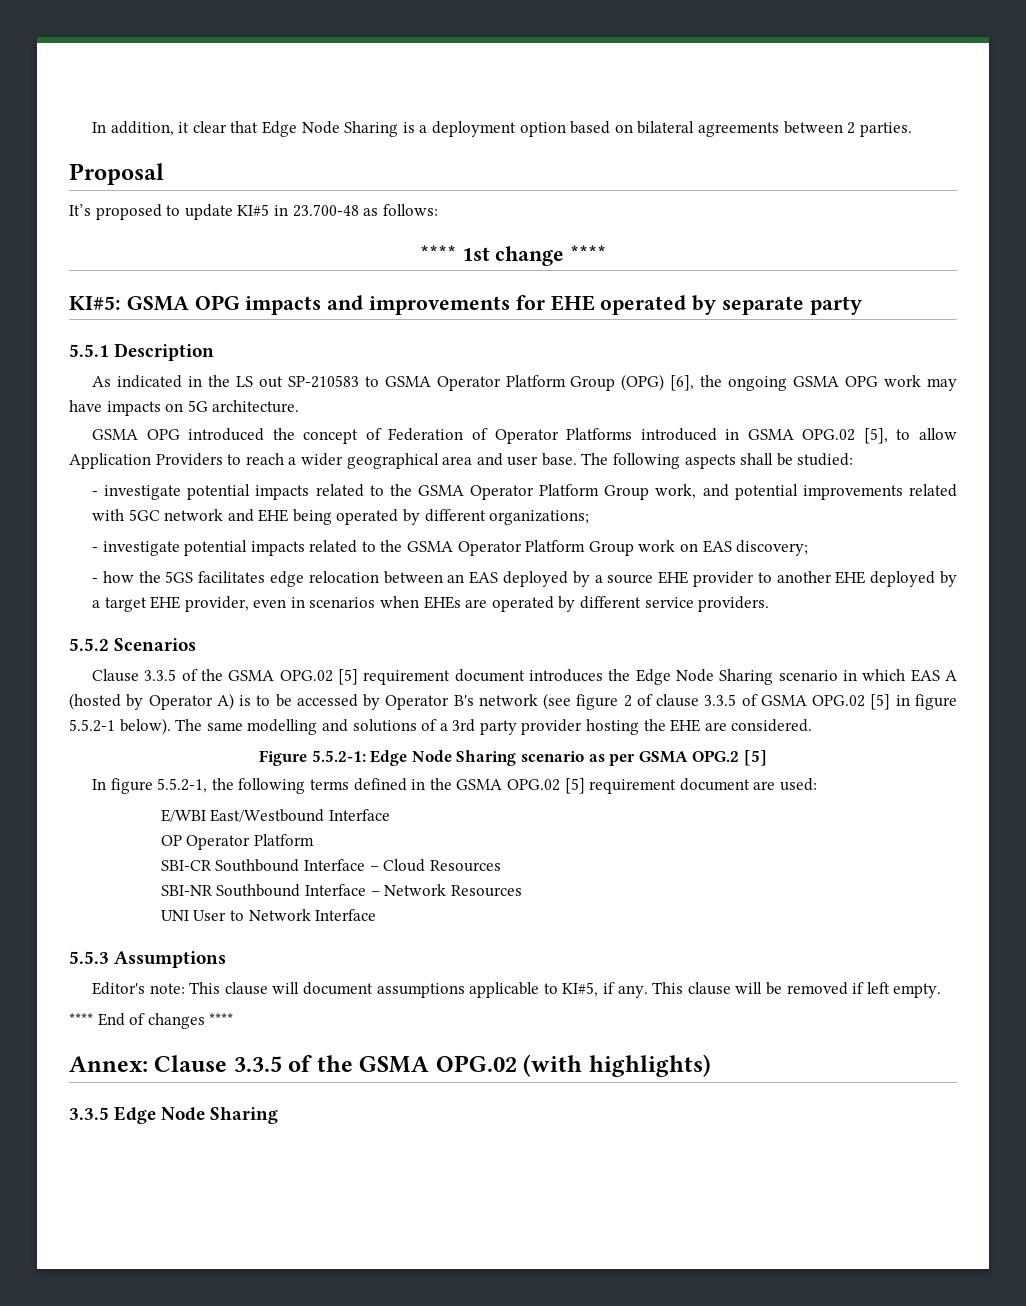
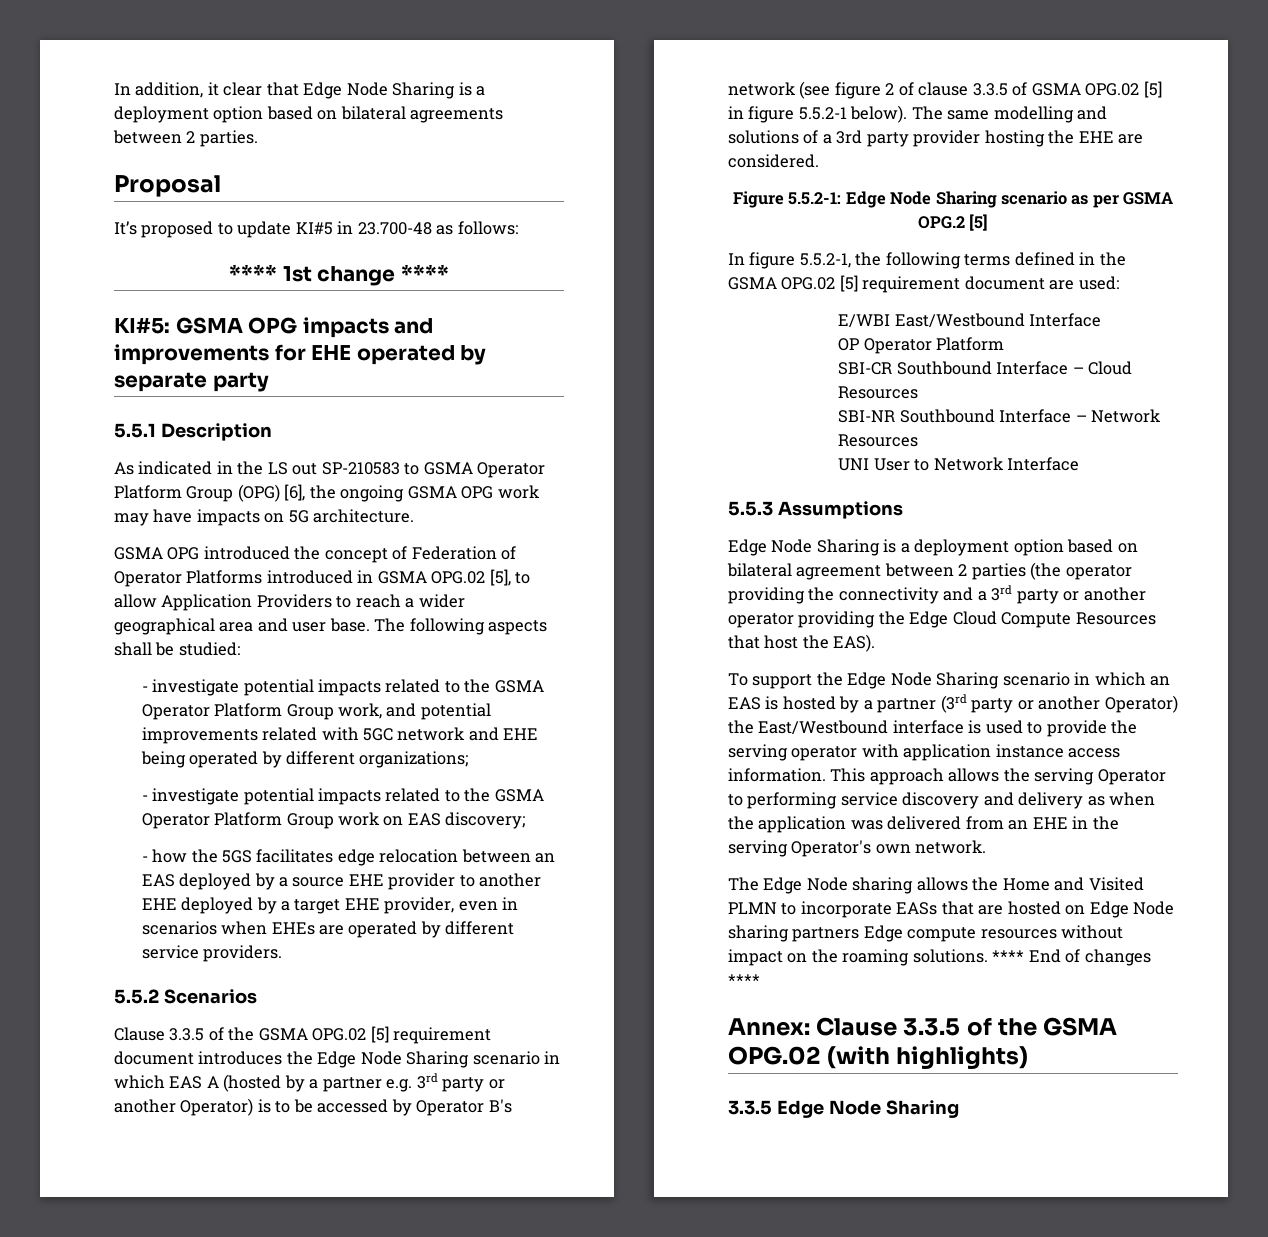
- Clause 3.3.5 of the GSMA OPG.02 [5] requirement document introduces the Edge Node Sharing scenario in which EAS A (hosted by Operator A) is to be accessed by Operator B's network (see figure 2 of clause 3.3.5 of GSMA OPG.02 [5] in figure 5.5.2-1 below).
+ Clause 3.3.5 of the GSMA OPG.02 [5] requirement document introduces the Edge Node Sharing scenario in which EAS A (hosted by a partner e.g. 3rd party or another Operator) is to be accessed by Operator B's network (see figure 2 of clause 3.3.5 of GSMA OPG.02 [5] in figure 5.5.2-1 below).
- Editor's note: This clause will document assumptions applicable to KI#5, if any. This clause will be removed if left empty.
- **** End of changes ****
+ Edge Node Sharing is a deployment option based on bilateral agreement between 2 parties (the operator providing the connectivity and a 3rd party or another operator providing the Edge Cloud Compute Resources that host the EAS).
+ To support the Edge Node Sharing scenario in which an EAS is hosted by a partner (3rd party or another Operator) the East/Westbound interface is used to provide the serving operator with application instance access information. This approach allows the serving Operator to performing service discovery and delivery as when the application was delivered from an EHE in the serving Operator's own network.
+ The Edge Node sharing allows the Home and Visited PLMN to incorporate EASs that are hosted on Edge Node sharing partners Edge compute resources without impact on the roaming solutions. **** End of changes ****

